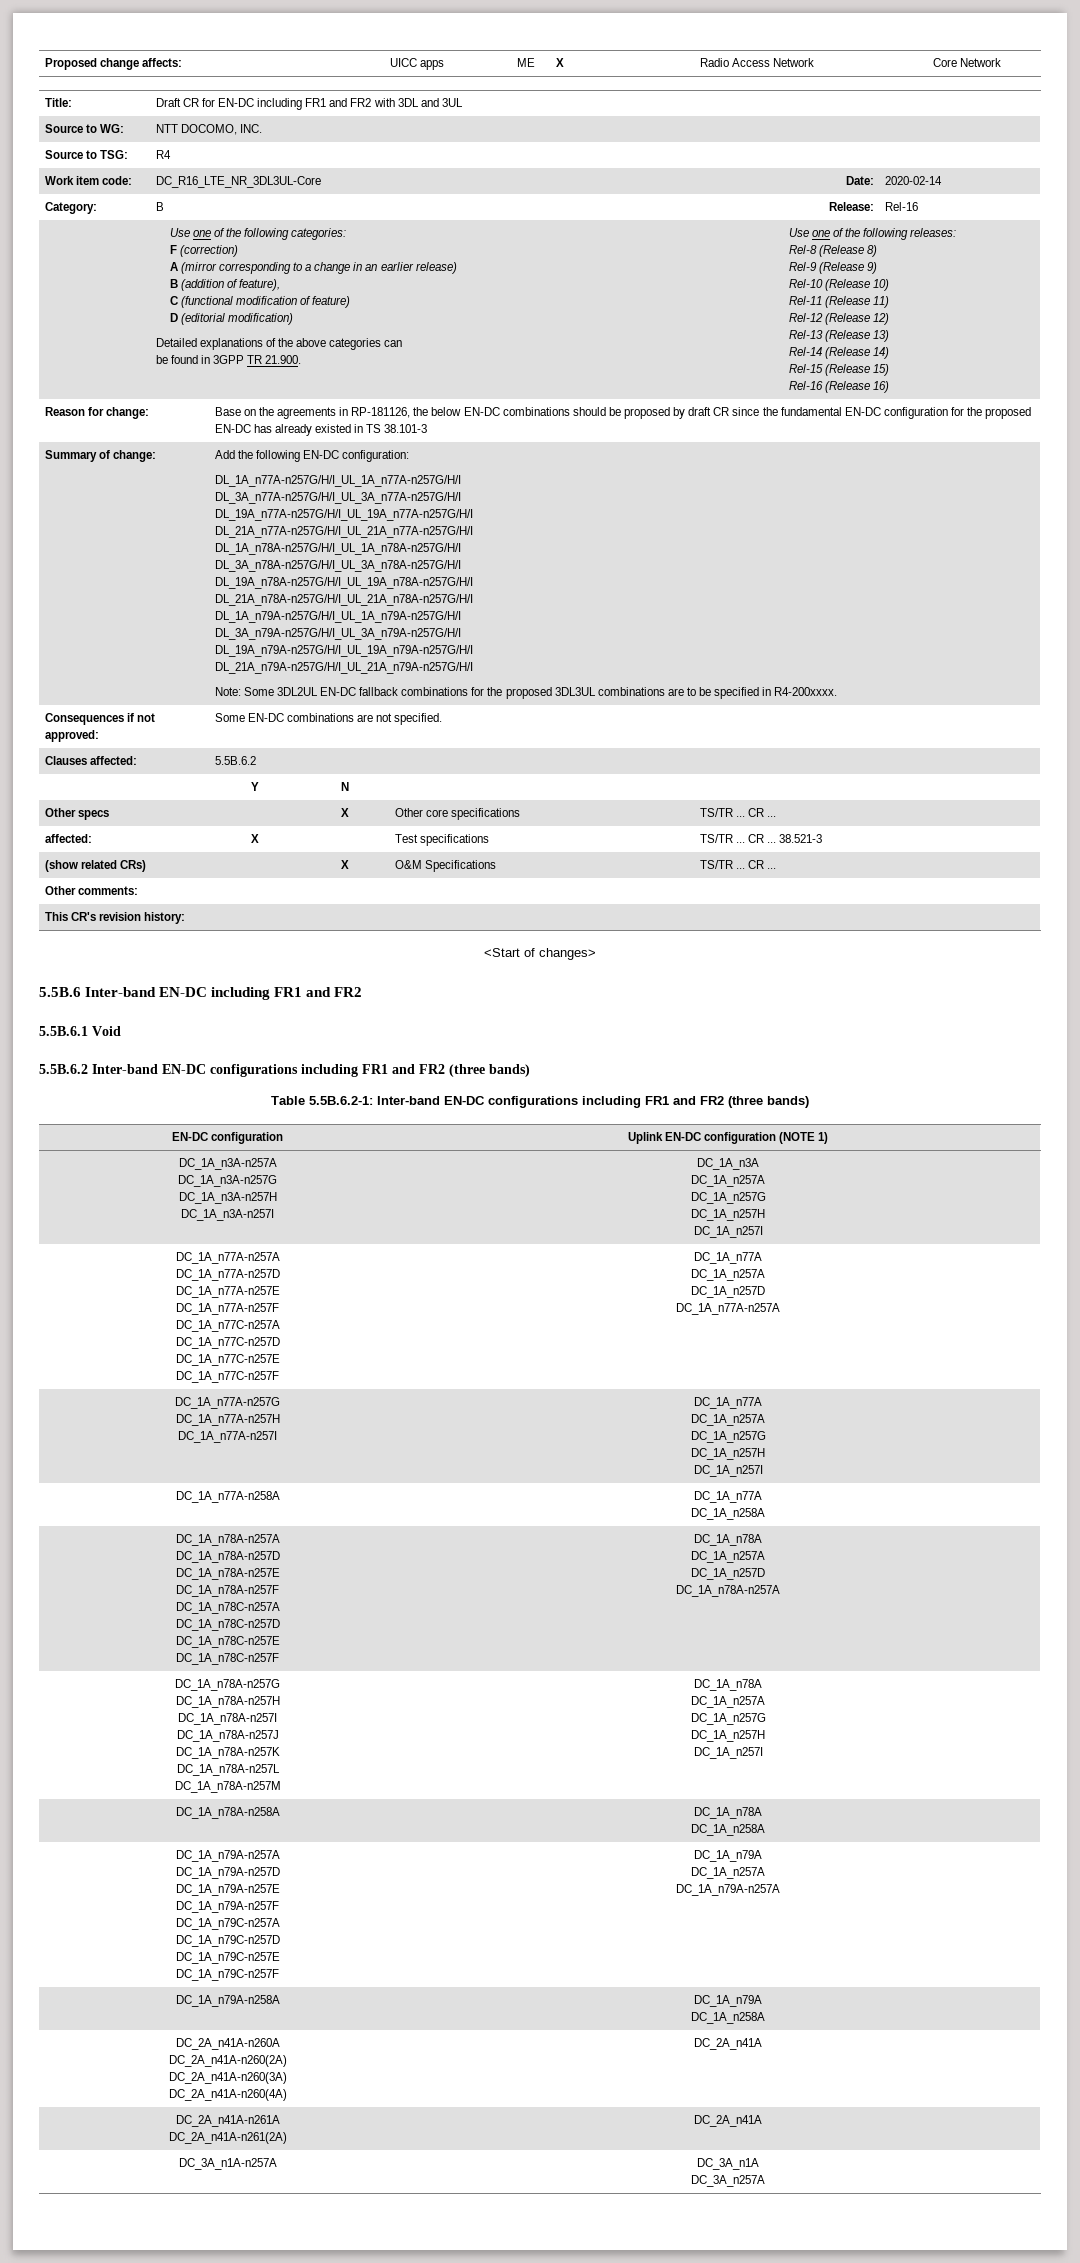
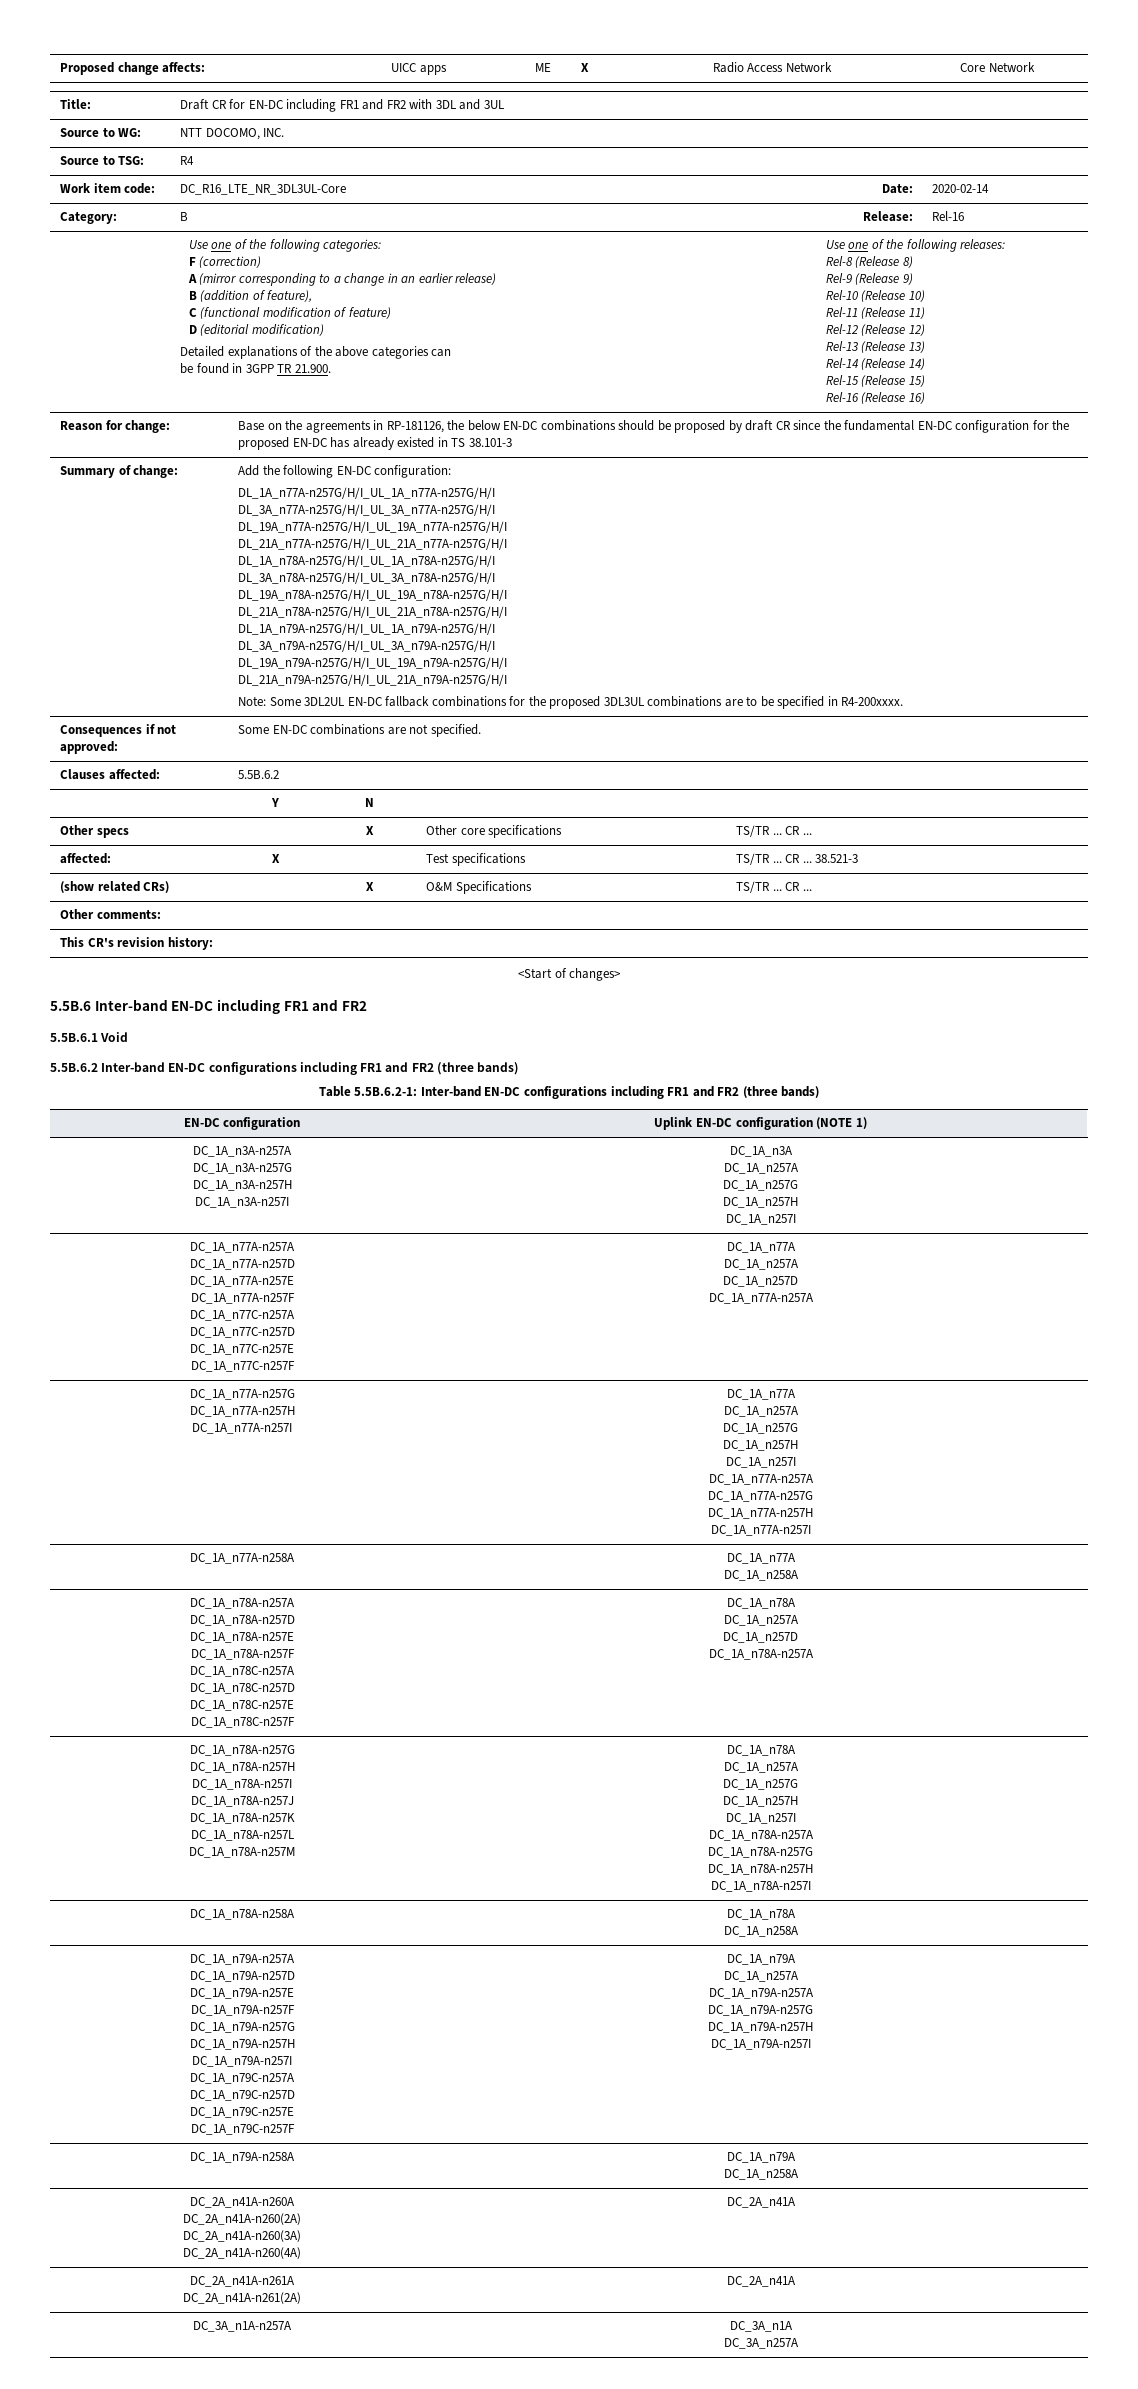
  DC_1A_n3A-n257A
  DC_1A_n3A-n257G
  DC_1A_n3A-n257H
  DC_1A_n3A-n257I | DC_1A_n3A
  DC_1A_n257A
  DC_1A_n257G
  DC_1A_n257H
  DC_1A_n257I
  DC_1A_n77A-n257A
  DC_1A_n77A-n257D
  DC_1A_n77A-n257E
  DC_1A_n77A-n257F
  DC_1A_n77C-n257A
  DC_1A_n77C-n257D
  DC_1A_n77C-n257E
  DC_1A_n77C-n257F | DC_1A_n77A
  DC_1A_n257A
  DC_1A_n257D
  DC_1A_n77A-n257A
  DC_1A_n77A-n257G
  DC_1A_n77A-n257H
  DC_1A_n77A-n257I | DC_1A_n77A
  DC_1A_n257A
  DC_1A_n257G
  DC_1A_n257H
  DC_1A_n257I
+ DC_1A_n77A-n257A
+ DC_1A_n77A-n257G
+ DC_1A_n77A-n257H
+ DC_1A_n77A-n257I
  DC_1A_n77A-n258A | DC_1A_n77A
  DC_1A_n258A
  DC_1A_n78A-n257A
  DC_1A_n78A-n257D
  DC_1A_n78A-n257E
  DC_1A_n78A-n257F
  DC_1A_n78C-n257A
  DC_1A_n78C-n257D
  DC_1A_n78C-n257E
  DC_1A_n78C-n257F | DC_1A_n78A
  DC_1A_n257A
  DC_1A_n257D
  DC_1A_n78A-n257A
  DC_1A_n78A-n257G
  DC_1A_n78A-n257H
  DC_1A_n78A-n257I
  DC_1A_n78A-n257J
  DC_1A_n78A-n257K
  DC_1A_n78A-n257L
  DC_1A_n78A-n257M | DC_1A_n78A
  DC_1A_n257A
  DC_1A_n257G
  DC_1A_n257H
  DC_1A_n257I
+ DC_1A_n78A-n257A
+ DC_1A_n78A-n257G
+ DC_1A_n78A-n257H
+ DC_1A_n78A-n257I
  DC_1A_n78A-n258A | DC_1A_n78A
  DC_1A_n258A
  DC_1A_n79A-n257A
  DC_1A_n79A-n257D
  DC_1A_n79A-n257E
  DC_1A_n79A-n257F
+ DC_1A_n79A-n257G
+ DC_1A_n79A-n257H
+ DC_1A_n79A-n257I
  DC_1A_n79C-n257A
  DC_1A_n79C-n257D
  DC_1A_n79C-n257E
  DC_1A_n79C-n257F | DC_1A_n79A
  DC_1A_n257A
  DC_1A_n79A-n257A
+ DC_1A_n79A-n257G
+ DC_1A_n79A-n257H
+ DC_1A_n79A-n257I

